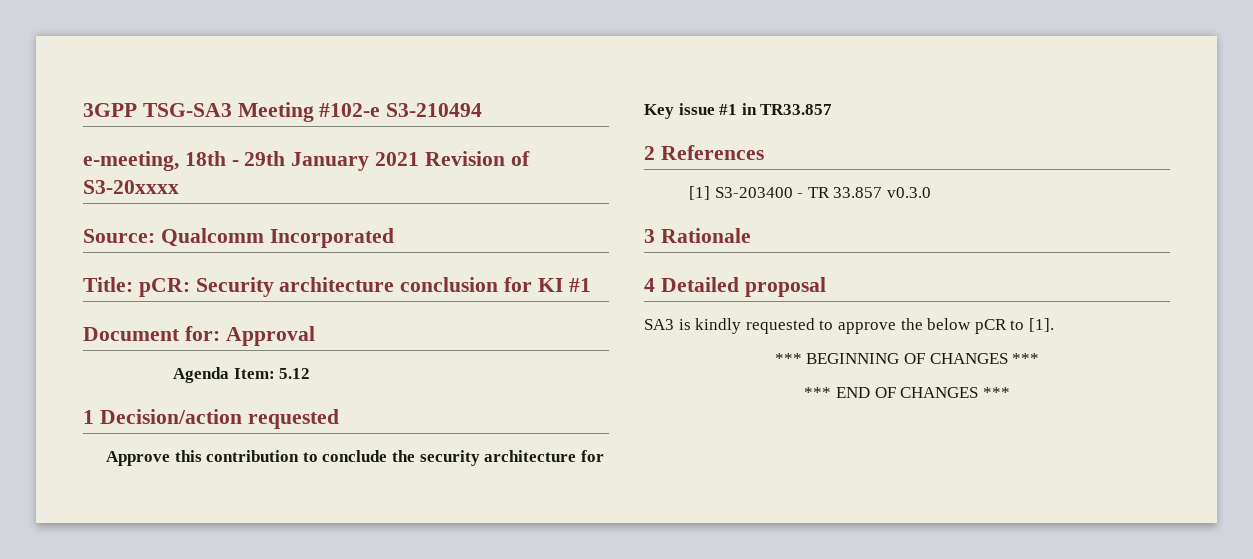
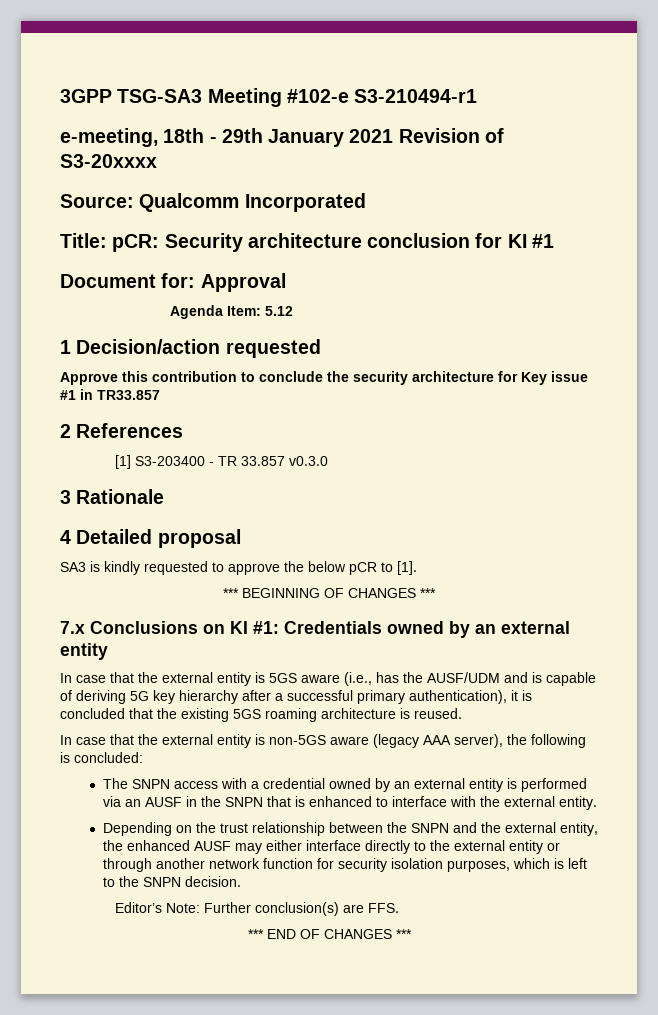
- 3GPP TSG-SA3 Meeting #102-e S3-210494
+ 3GPP TSG-SA3 Meeting #102-e S3-210494-r1
+ 7.x Conclusions on KI #1: Credentials owned by an external entity
+ In case that the external entity is 5GS aware (i.e., has the AUSF/UDM and is capable of deriving 5G key hierarchy after a successful primary authentication), it is concluded that the existing 5GS roaming architecture is reused.
+ In case that the external entity is non-5GS aware (legacy AAA server), the following is concluded:
+ The SNPN access with a credential owned by an external entity is performed via an AUSF in the SNPN that is enhanced to interface with the external entity.
+ Depending on the trust relationship between the SNPN and the external entity, the enhanced AUSF may either interface directly to the external entity or through another network function for security isolation purposes, which is left to the SNPN decision.
+ Editor’s Note: Further conclusion(s) are FFS.

